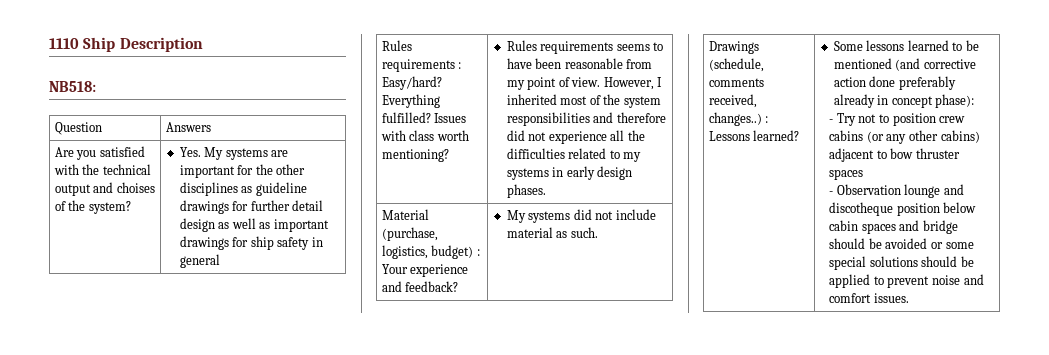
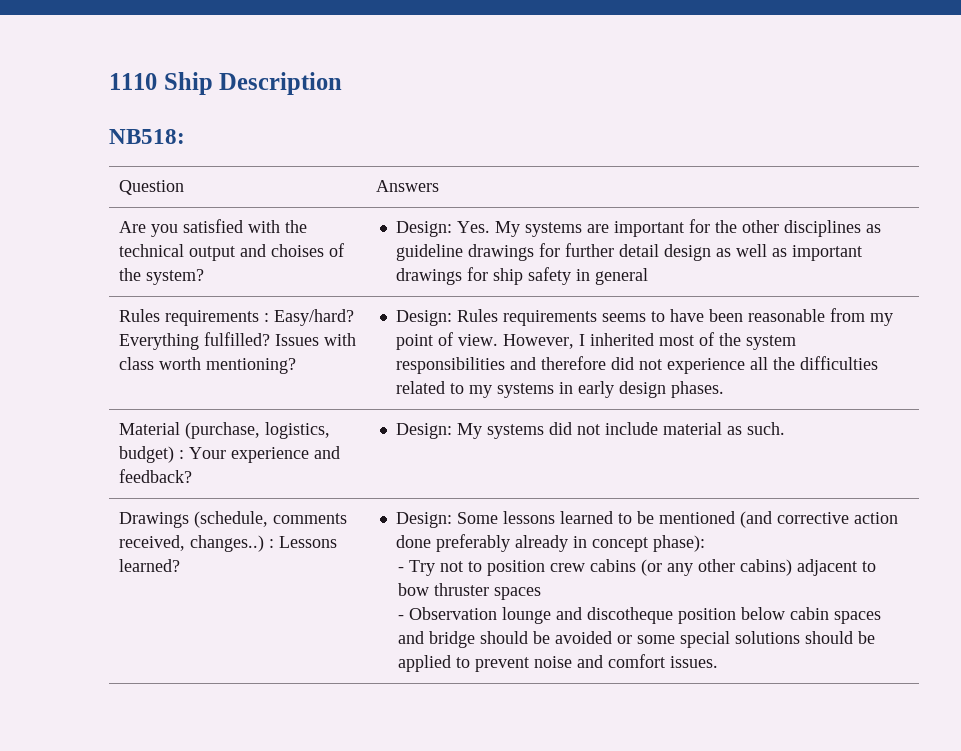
- Are you satisfied with the technical output and choises of the system? | Yes. My systems are important for the other disciplines as guideline drawings for further detail design as well as important drawings for ship safety in general
+ Are you satisfied with the technical output and choises of the system? | Design: Yes. My systems are important for the other disciplines as guideline drawings for further detail design as well as important drawings for ship safety in general
- Rules requirements seems to have been reasonable from my point of view.
+ Design: Rules requirements seems to have been reasonable from my point of view.
- Material (purchase, logistics, budget) : Your experience and feedback? | My systems did not include material as such.
+ Material (purchase, logistics, budget) : Your experience and feedback? | Design: My systems did not include material as such.
- Some lessons learned to be mentioned (and corrective action done preferably already in concept phase):
+ Design: Some lessons learned to be mentioned (and corrective action done preferably already in concept phase):

